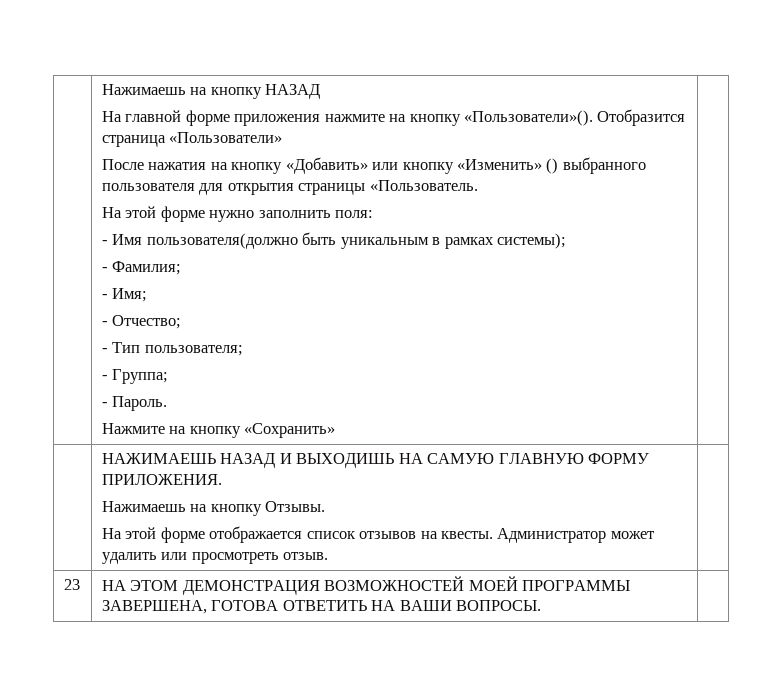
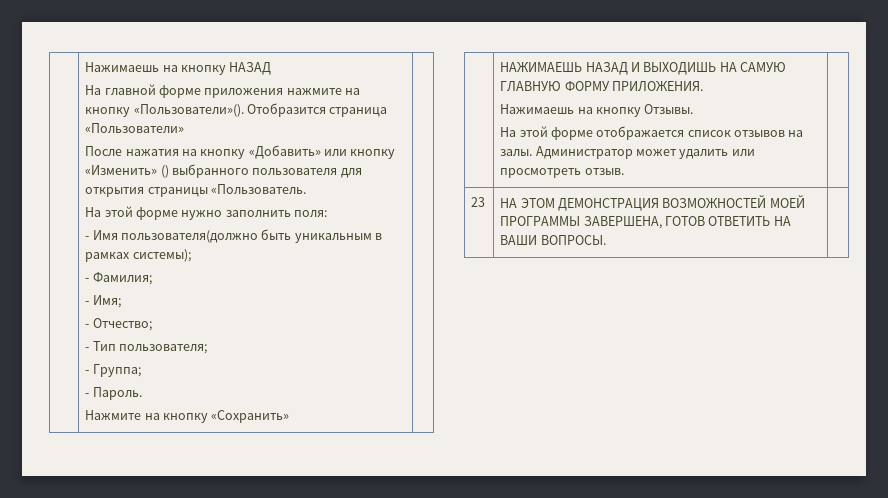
  | НАЖИМАЕШЬ НАЗАД И ВЫХОДИШЬ НА САМУЮ ГЛАВНУЮ ФОРМУ ПРИЛОЖЕНИЯ.
  Нажимаешь на кнопку Отзывы.
- На этой форме отображается список отзывов на квесты. Администратор может удалить или просмотреть отзыв. |
+ На этой форме отображается список отзывов на залы. Администратор может удалить или просмотреть отзыв. |
- 23 | НА ЭТОМ ДЕМОНСТРАЦИЯ ВОЗМОЖНОСТЕЙ МОЕЙ ПРОГРАММЫ ЗАВЕРШЕНА, ГОТОВА ОТВЕТИТЬ НА ВАШИ ВОПРОСЫ. |
+ 23 | НА ЭТОМ ДЕМОНСТРАЦИЯ ВОЗМОЖНОСТЕЙ МОЕЙ ПРОГРАММЫ ЗАВЕРШЕНА, ГОТОВ ОТВЕТИТЬ НА ВАШИ ВОПРОСЫ. |

